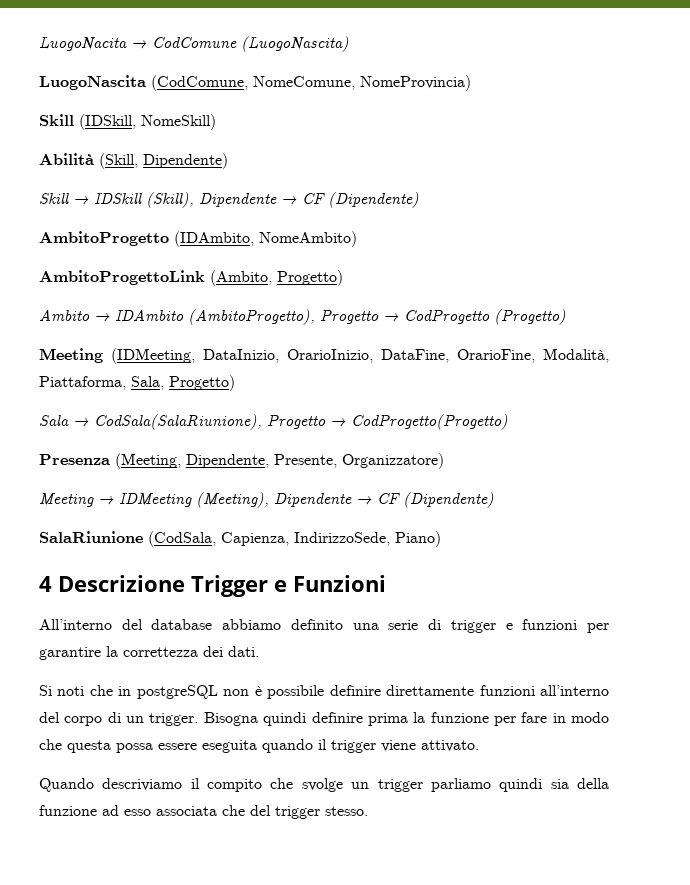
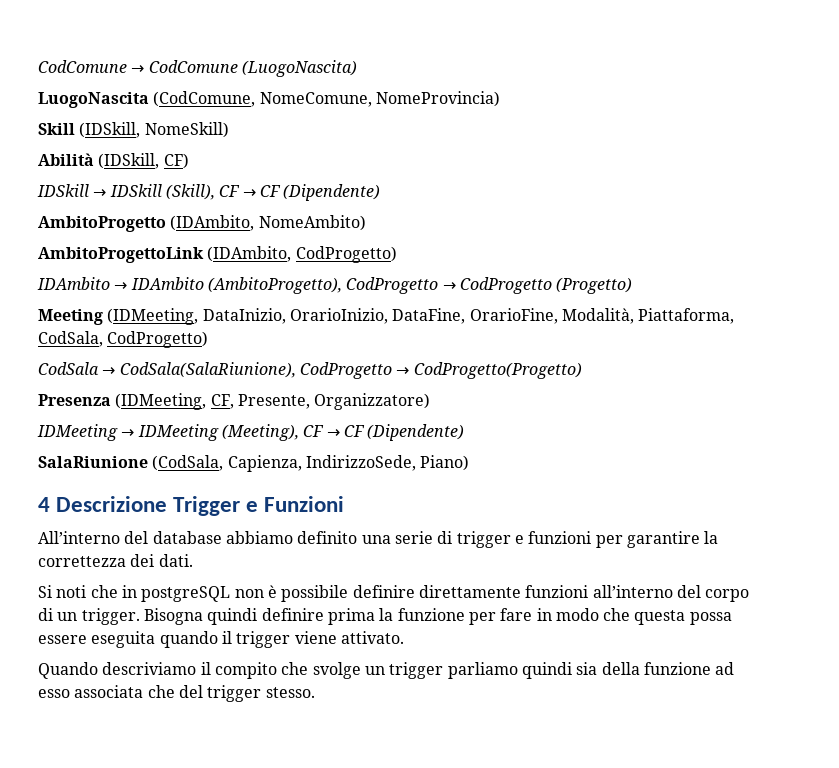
- LuogoNacita → CodComune (LuogoNascita)
+ CodComune → CodComune (LuogoNascita)
- Abilità (Skill, Dipendente)
- Skill → IDSkill (Skill), Dipendente → CF (Dipendente)
+ Abilità (IDSkill, CF)
+ IDSkill → IDSkill (Skill), CF → CF (Dipendente)
- AmbitoProgettoLink (Ambito, Progetto)
- Ambito → IDAmbito (AmbitoProgetto), Progetto → CodProgetto (Progetto)
+ AmbitoProgettoLink (IDAmbito, CodProgetto)
+ IDAmbito → IDAmbito (AmbitoProgetto), CodProgetto → CodProgetto (Progetto)
- Meeting (IDMeeting, DataInizio, OrarioInizio, DataFine, OrarioFine, Modalità, Piattaforma, Sala, Progetto)
- Sala → CodSala(SalaRiunione), Progetto → CodProgetto(Progetto)
+ Meeting (IDMeeting, DataInizio, OrarioInizio, DataFine, OrarioFine, Modalità, Piattaforma, CodSala, CodProgetto)
+ CodSala → CodSala(SalaRiunione), CodProgetto → CodProgetto(Progetto)
- Presenza (Meeting, Dipendente, Presente, Organizzatore)
+ Presenza (IDMeeting, CF, Presente, Organizzatore)
- Meeting → IDMeeting (Meeting), Dipendente → CF (Dipendente)
+ IDMeeting → IDMeeting (Meeting), CF → CF (Dipendente)

